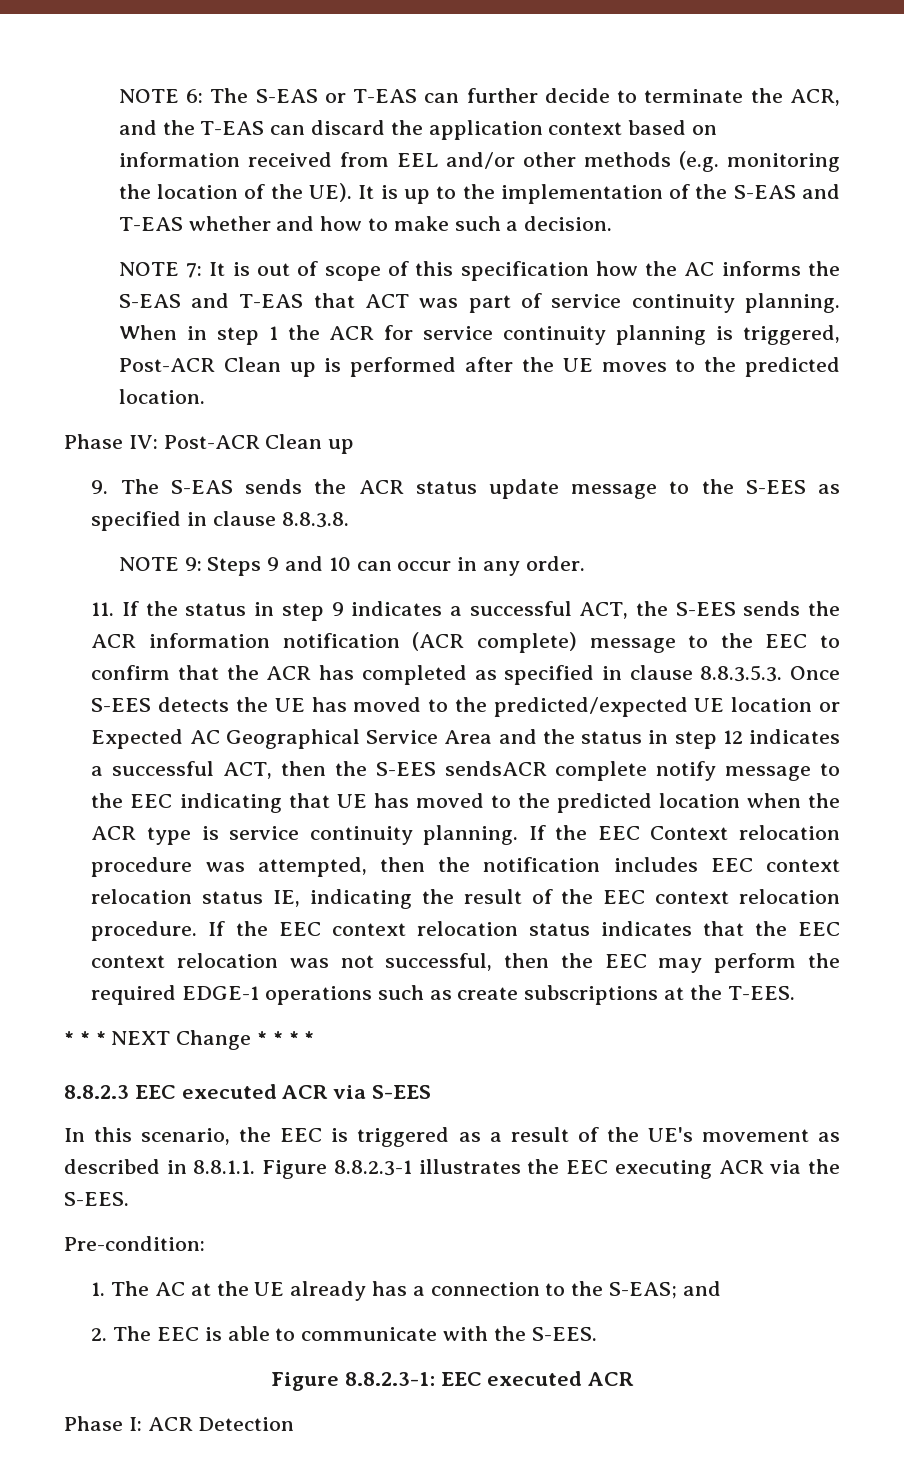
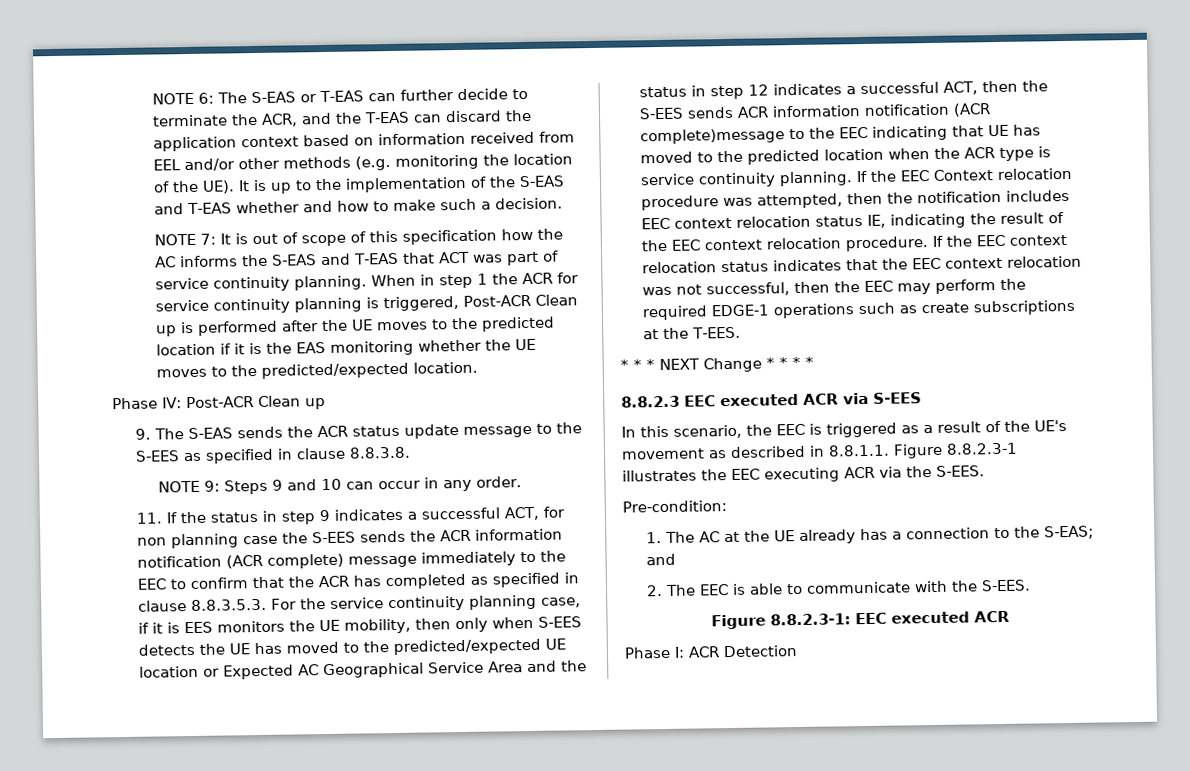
- When in step 1 the ACR for service continuity planning is triggered, Post-ACR Clean up is performed after the UE moves to the predicted location.
+ When in step 1 the ACR for service continuity planning is triggered, Post-ACR Clean up is performed after the UE moves to the predicted location if it is the EAS monitoring whether the UE moves to the predicted/expected location.
- 11. If the status in step 9 indicates a successful ACT, the S-EES sends the ACR information notification (ACR complete) message to the EEC to confirm that the ACR has completed as specified in clause 8.8.3.5.3. Once S-EES detects the UE has moved to the predicted/expected UE location or Expected AC Geographical Service Area and the status in step 12 indicates a successful ACT, then the S-EES sendsACR complete notify message to the EEC indicating that UE has moved to the predicted location when the ACR type is service continuity planning.
+ 11. If the status in step 9 indicates a successful ACT, for non planning case the S-EES sends the ACR information notification (ACR complete) message immediately to the EEC to confirm that the ACR has completed as specified in clause 8.8.3.5.3. For the service continuity planning case, if it is EES monitors the UE mobility, then only when S-EES detects the UE has moved to the predicted/expected UE location or Expected AC Geographical Service Area and the status in step 12 indicates a successful ACT, then the S-EES sends ACR information notification (ACR complete)message to the EEC indicating that UE has moved to the predicted location when the ACR type is service continuity planning.

